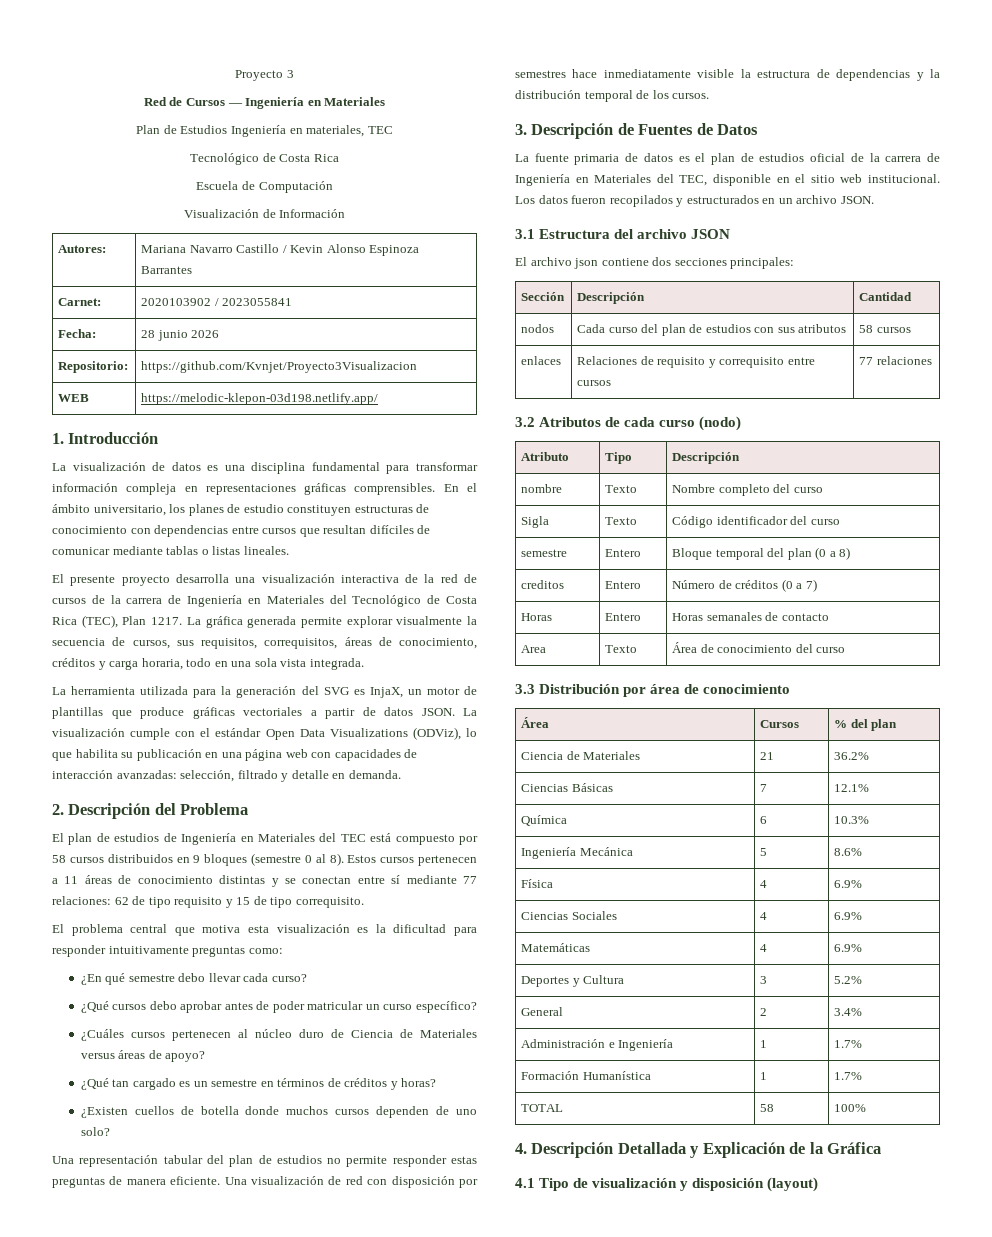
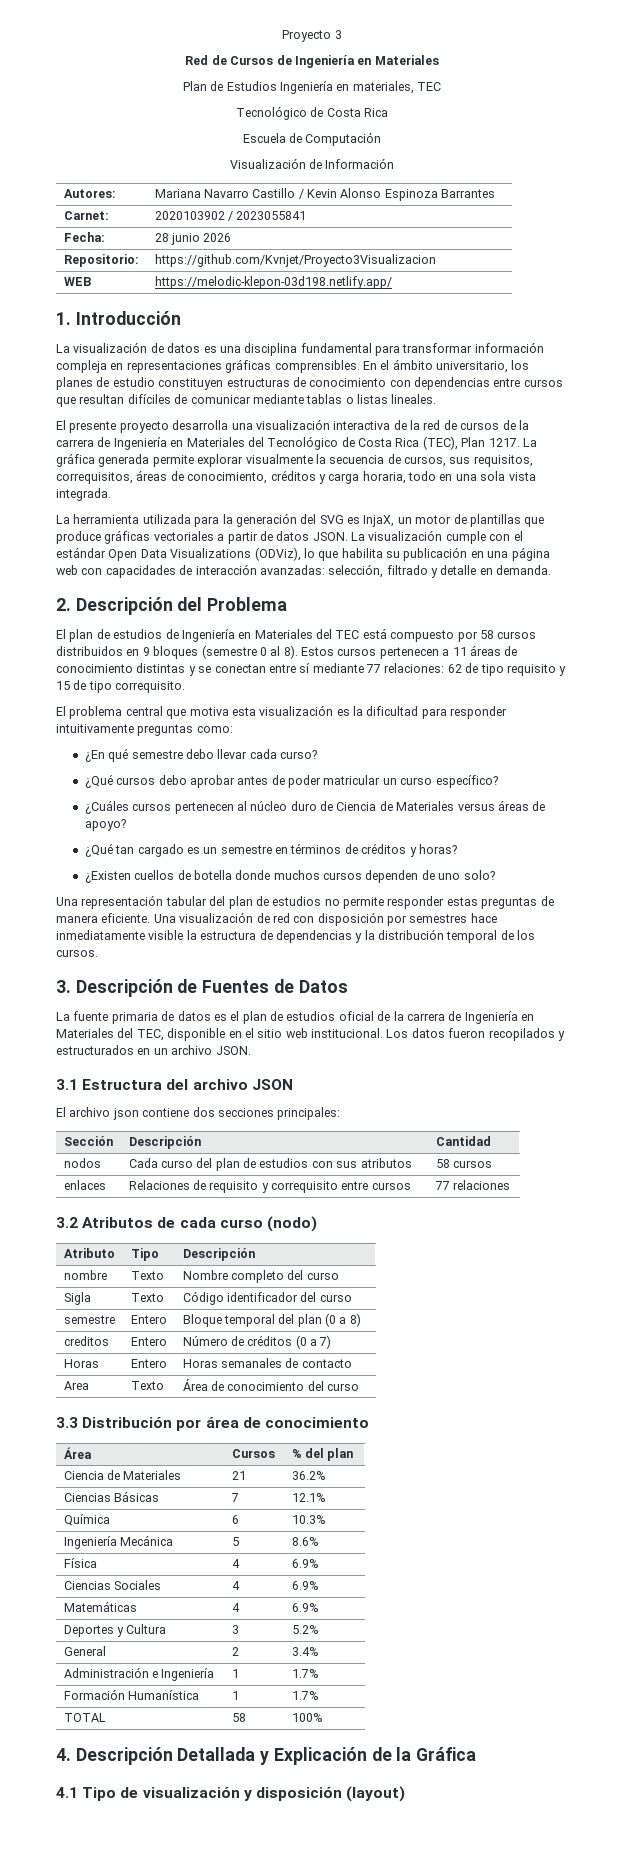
- Red de Cursos — Ingeniería en Materiales
+ Red de Cursos de Ingeniería en Materiales

